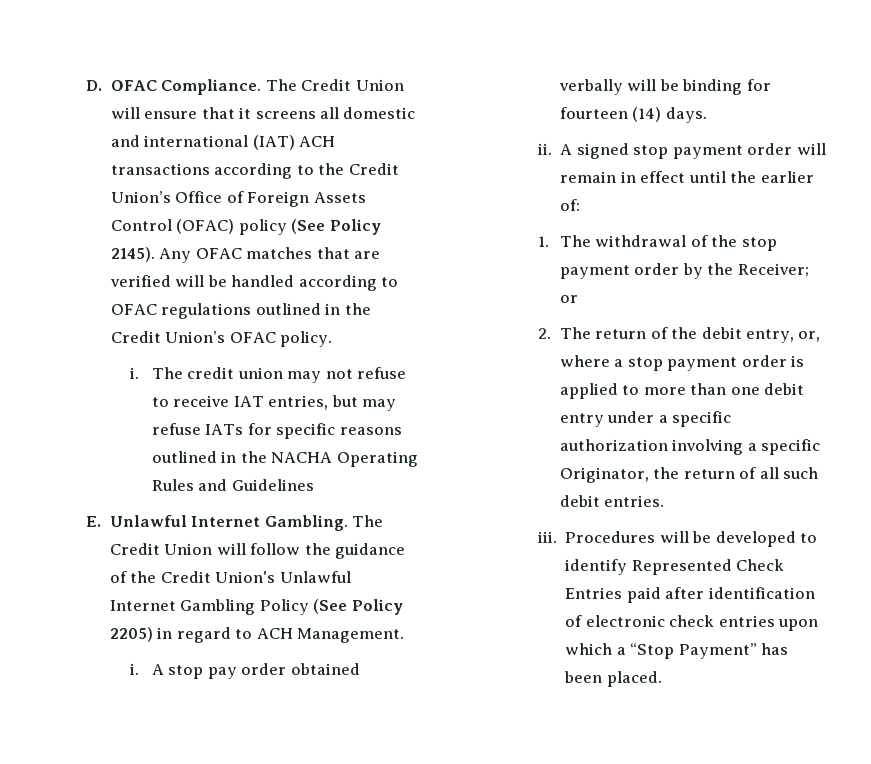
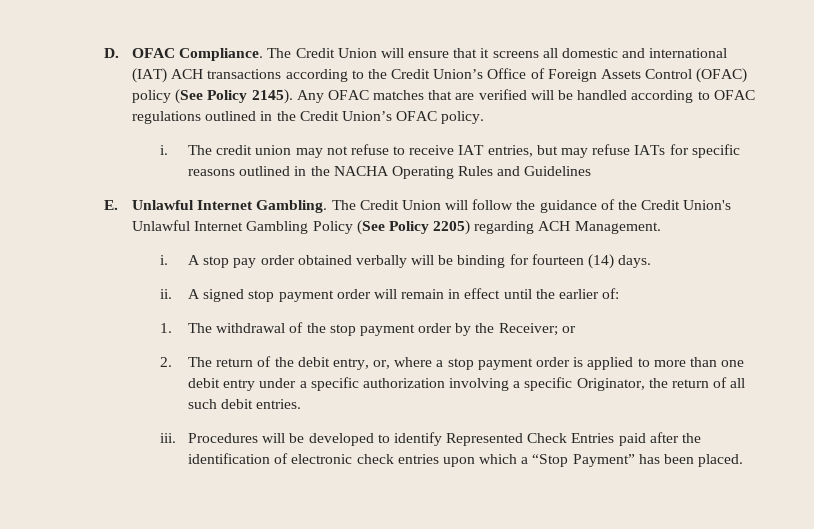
- The Credit Union will follow the guidance of the Credit Union's Unlawful Internet Gambling Policy (See Policy 2205) in regard to ACH Management.
+ The Credit Union will follow the guidance of the Credit Union's Unlawful Internet Gambling Policy (See Policy 2205) regarding ACH Management.
- Procedures will be developed to identify Represented Check Entries paid after identification of electronic check entries upon which a “Stop Payment” has been placed.
+ Procedures will be developed to identify Represented Check Entries paid after the identification of electronic check entries upon which a “Stop Payment” has been placed.

